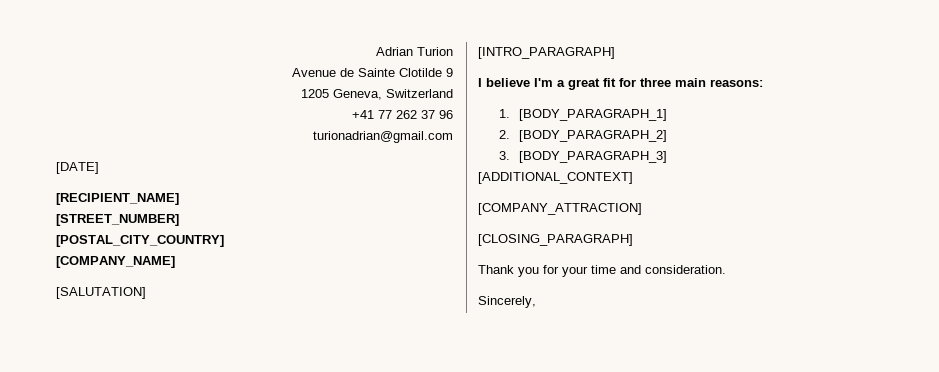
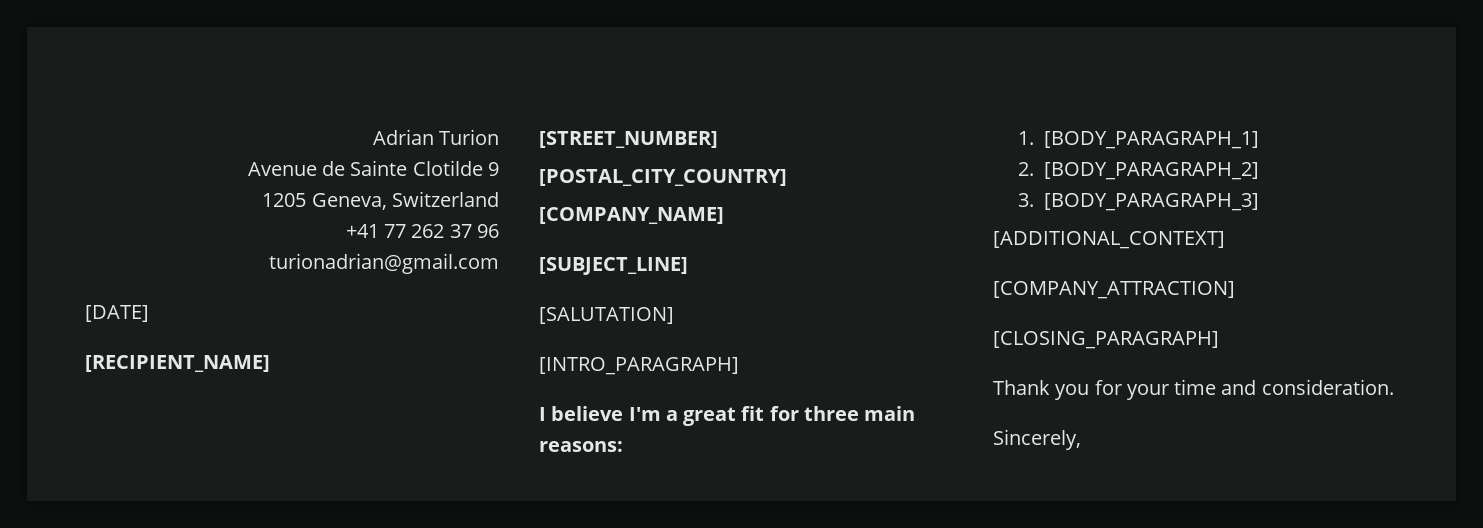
+ [SUBJECT_LINE]

